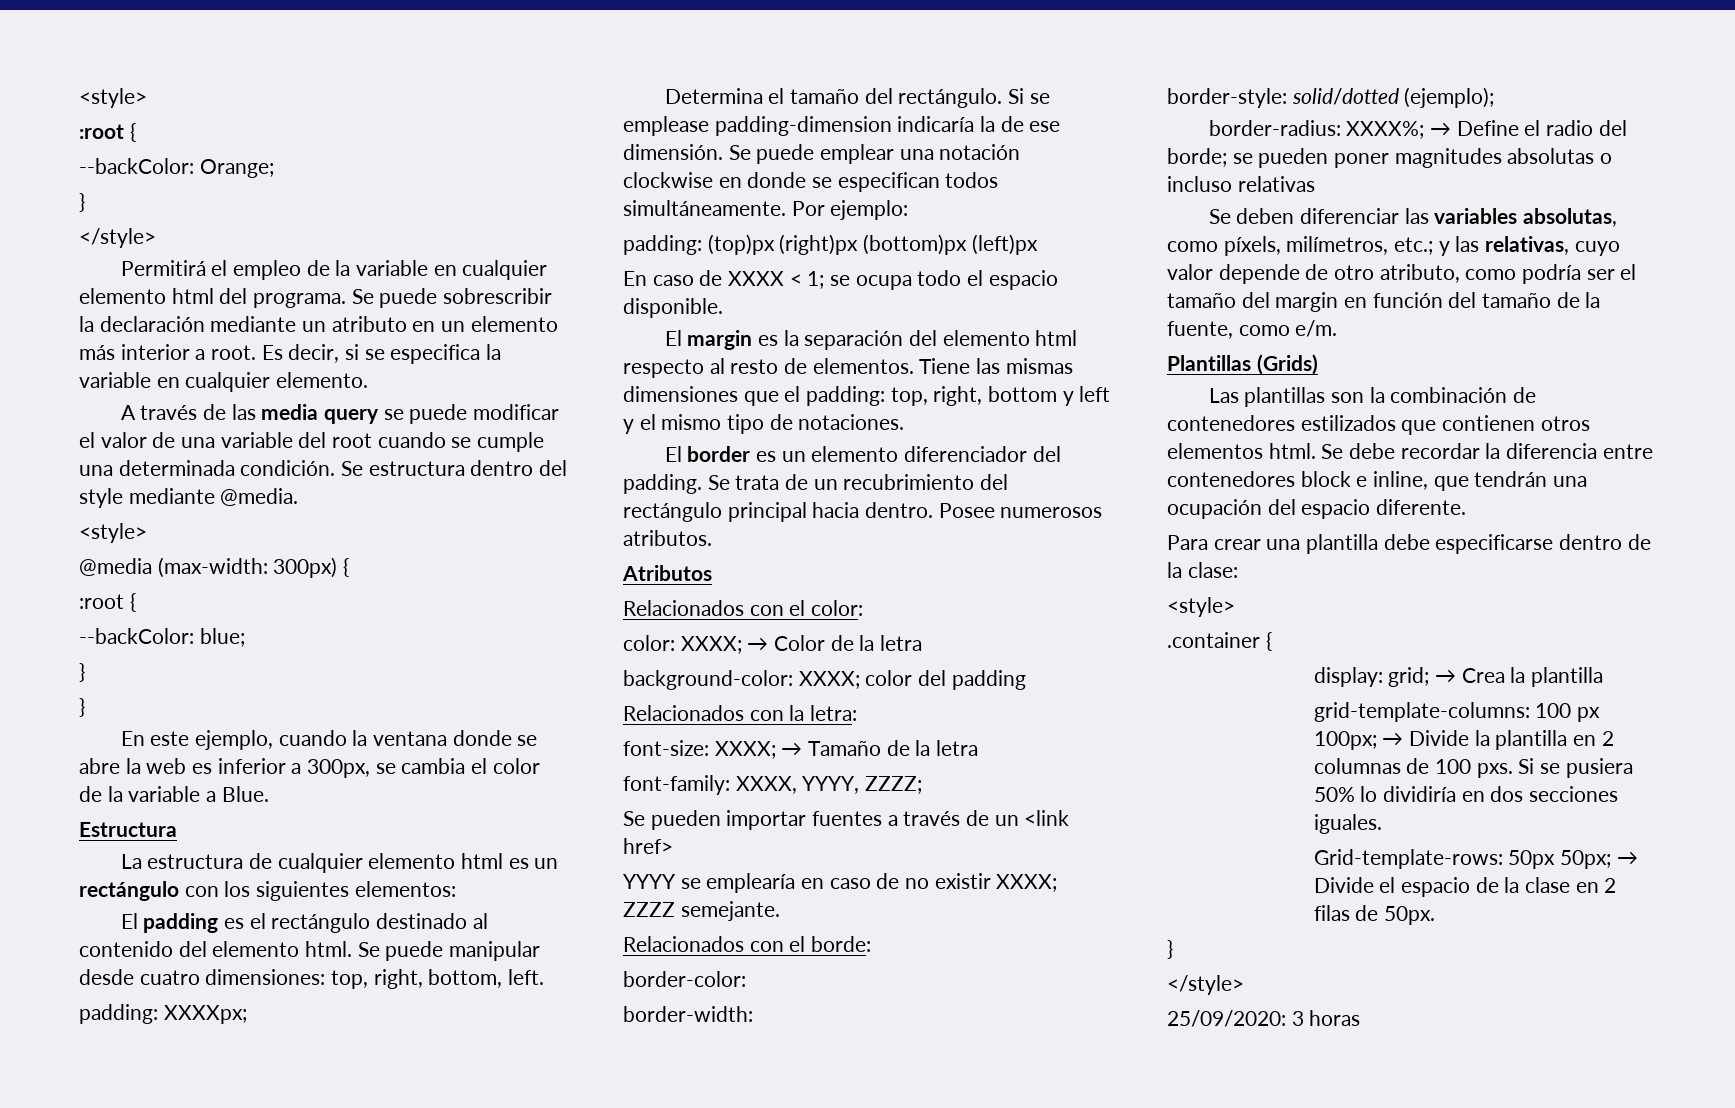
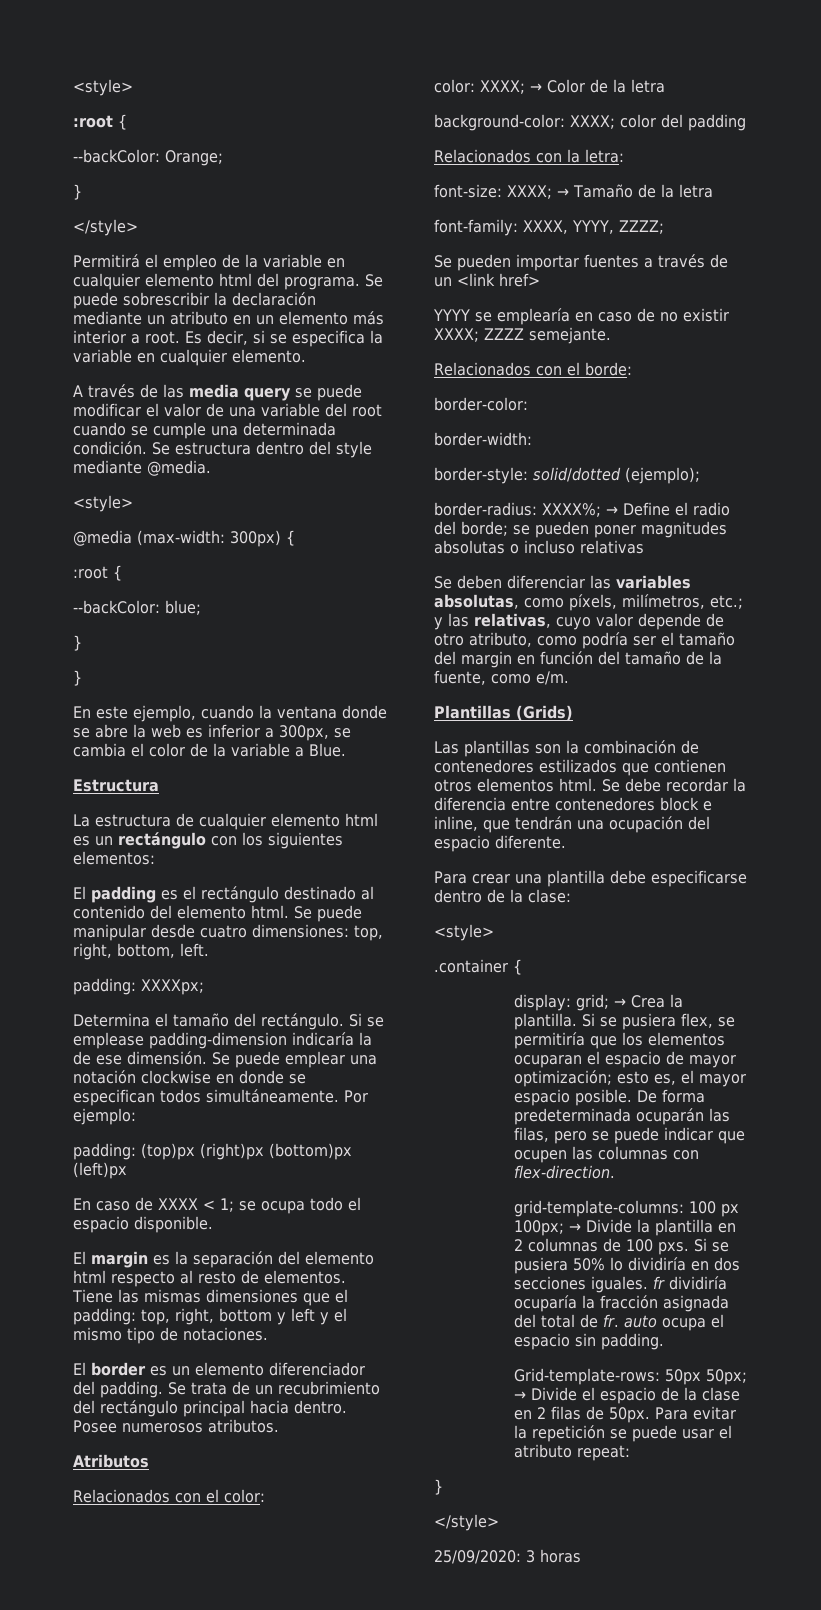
- display: grid; → Crea la plantilla
+ display: grid; → Crea la plantilla. Si se pusiera flex, se permitiría que los elementos ocuparan el espacio de mayor optimización; esto es, el mayor espacio posible. De forma predeterminada ocuparán las filas, pero se puede indicar que ocupen las columnas con flex-direction.
- Si se pusiera 50% lo dividiría en dos secciones iguales.
+ Si se pusiera 50% lo dividiría en dos secciones iguales. fr dividiría ocuparía la fracción asignada del total de fr. auto ocupa el espacio sin padding.
+ Para evitar la repetición se puede usar el atributo repeat:

